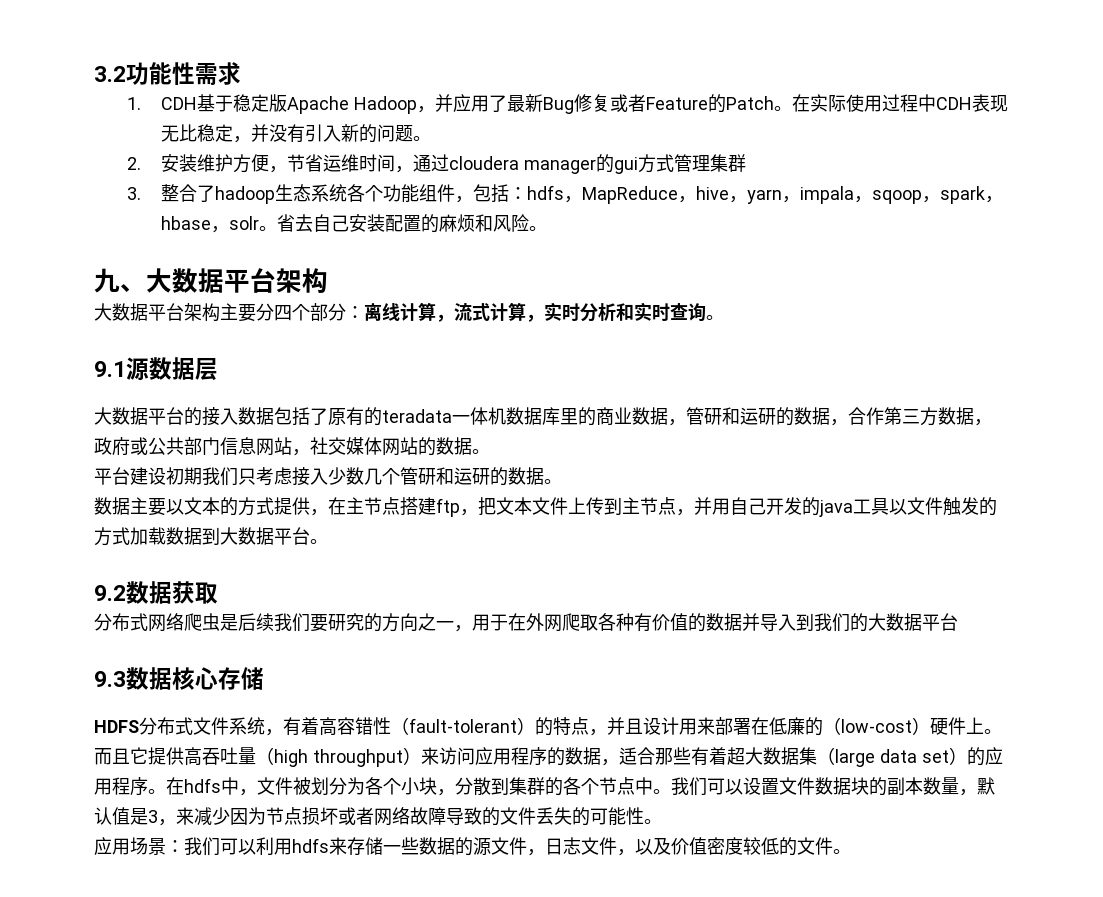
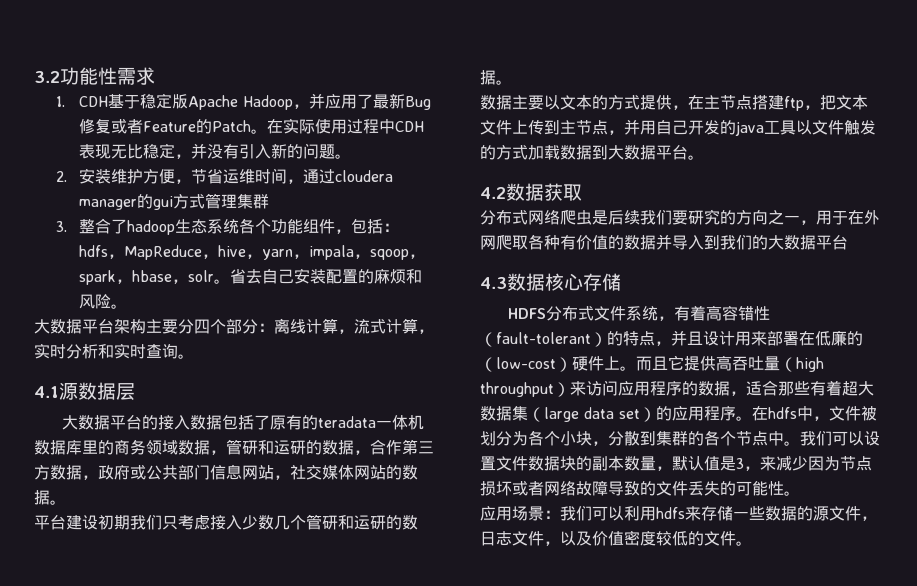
- 九、大数据平台架构
- 9.1源数据层
+ 4.1源数据层
- 大数据平台的接入数据包括了原有的teradata一体机数据库里的商业数据，管研和运研的数据，合作第三方数据，政府或公共部门信息网站，社交媒体网站的数据。
+ 大数据平台的接入数据包括了原有的teradata一体机数据库里的商务领域数据，管研和运研的数据，合作第三方数据，政府或公共部门信息网站，社交媒体网站的数据。
- 9.2数据获取
+ 4.2数据获取
- 9.3数据核心存储
+ 4.3数据核心存储

